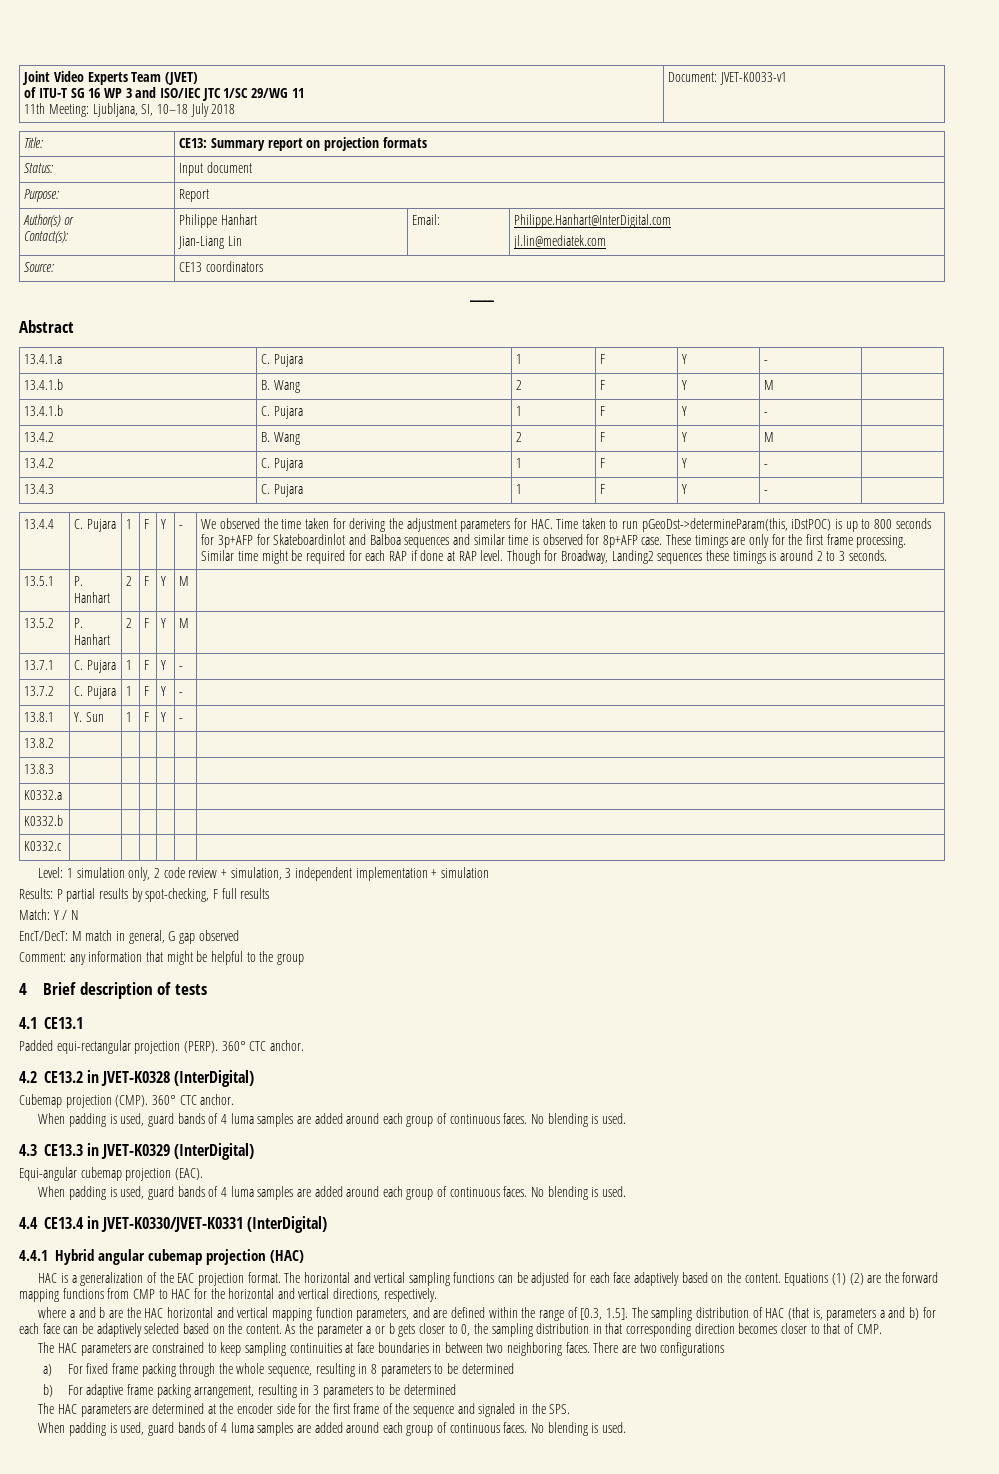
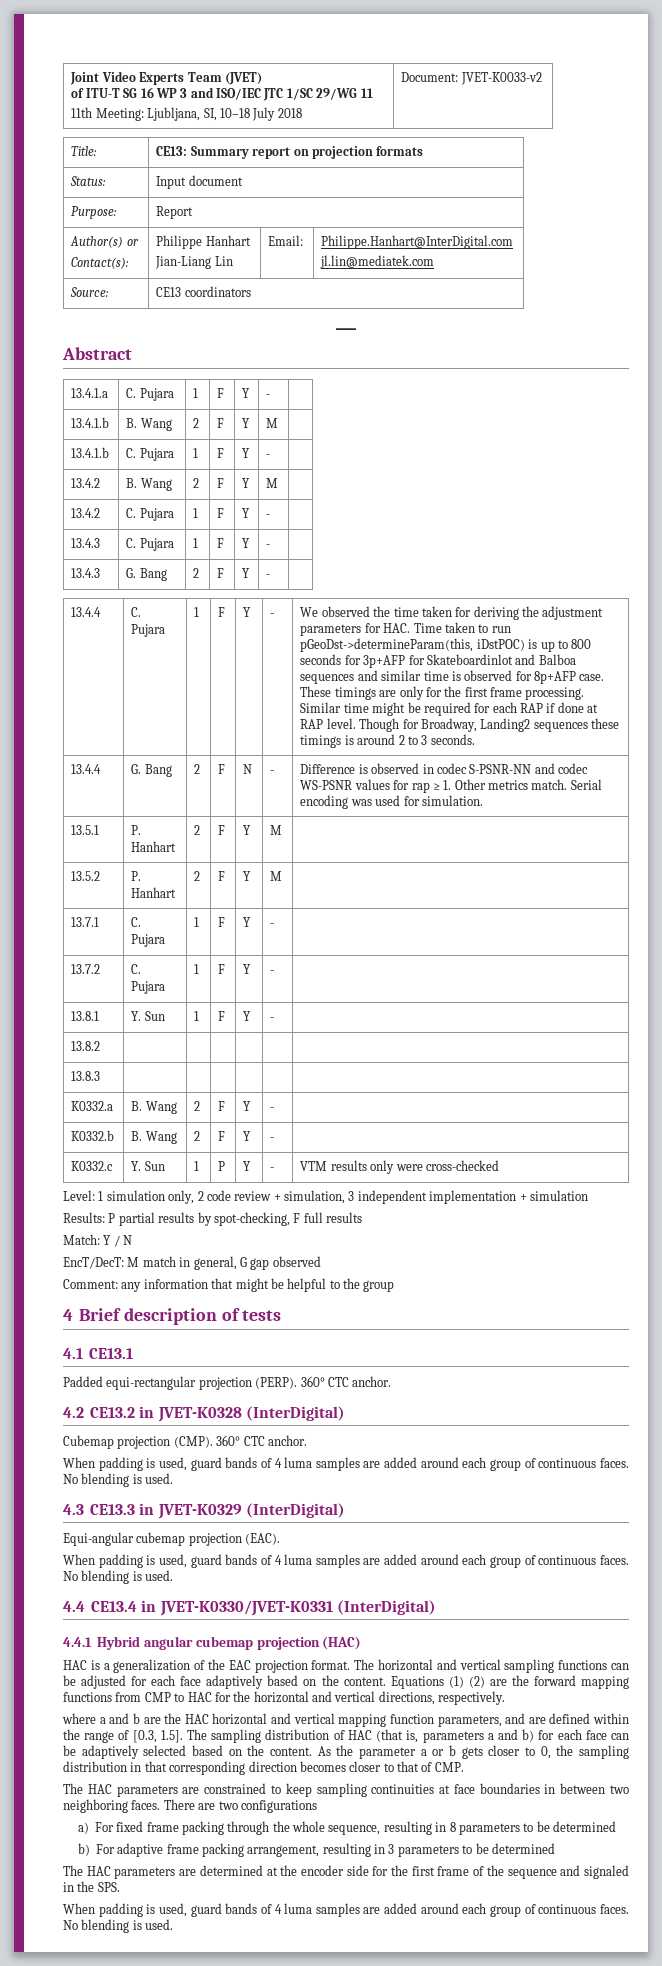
  Joint Video Experts Team (JVET)
  of ITU-T SG 16 WP 3 and ISO/IEC JTC 1/SC 29/WG 11
- 11th Meeting: Ljubljana, SI, 10–18 July 2018 | Document: JVET-K0033-v1
+ 11th Meeting: Ljubljana, SI, 10–18 July 2018 | Document: JVET-K0033-v2
+ 13.4.3 | G. Bang | 2 | F | Y | - |
+ 13.4.4 | G. Bang | 2 | F | N | - | Difference is observed in codec S-PSNR-NN and codec WS-PSNR values for rap ≥ 1. Other metrics match. Serial encoding was used for simulation.
- K0332.a | | | | | |
- K0332.b | | | | | |
- K0332.c | | | | | |
+ K0332.a | B. Wang | 2 | F | Y | - |
+ K0332.b | B. Wang | 2 | F | Y | - |
+ K0332.c | Y. Sun | 1 | P | Y | - | VTM results only were cross-checked

